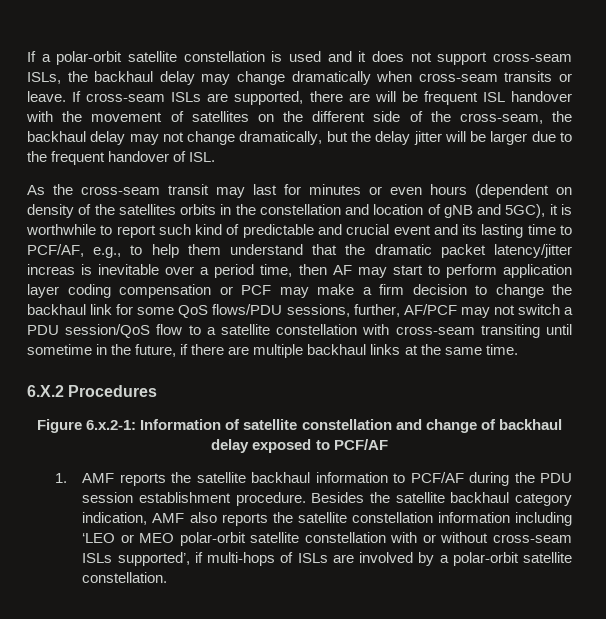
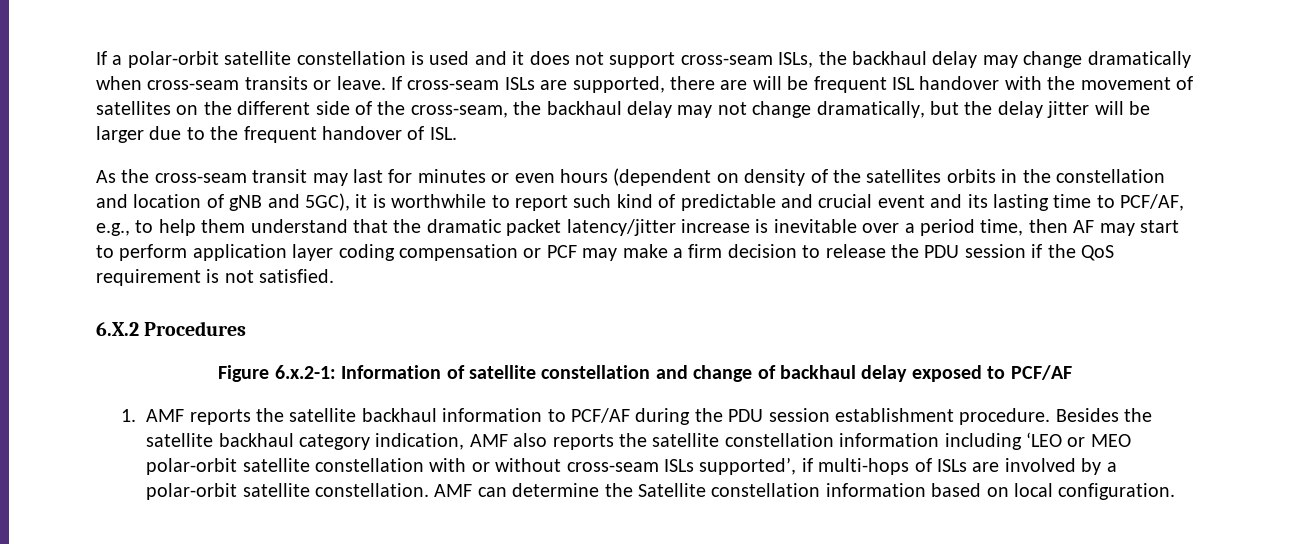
- As the cross-seam transit may last for minutes or even hours (dependent on density of the satellites orbits in the constellation and location of gNB and 5GC), it is worthwhile to report such kind of predictable and crucial event and its lasting time to PCF/AF, e.g., to help them understand that the dramatic packet latency/jitter increas is inevitable over a period time, then AF may start to perform application layer coding compensation or PCF may make a firm decision to change the backhaul link for some QoS flows/PDU sessions, further, AF/PCF may not switch a PDU session/QoS flow to a satellite constellation with cross-seam transiting until sometime in the future, if there are multiple backhaul links at the same time.
+ As the cross-seam transit may last for minutes or even hours (dependent on density of the satellites orbits in the constellation and location of gNB and 5GC), it is worthwhile to report such kind of predictable and crucial event and its lasting time to PCF/AF, e.g., to help them understand that the dramatic packet latency/jitter increase is inevitable over a period time, then AF may start to perform application layer coding compensation or PCF may make a firm decision to release the PDU session if the QoS requirement is not satisfied.
+ AMF can determine the Satellite constellation information based on local configuration.

